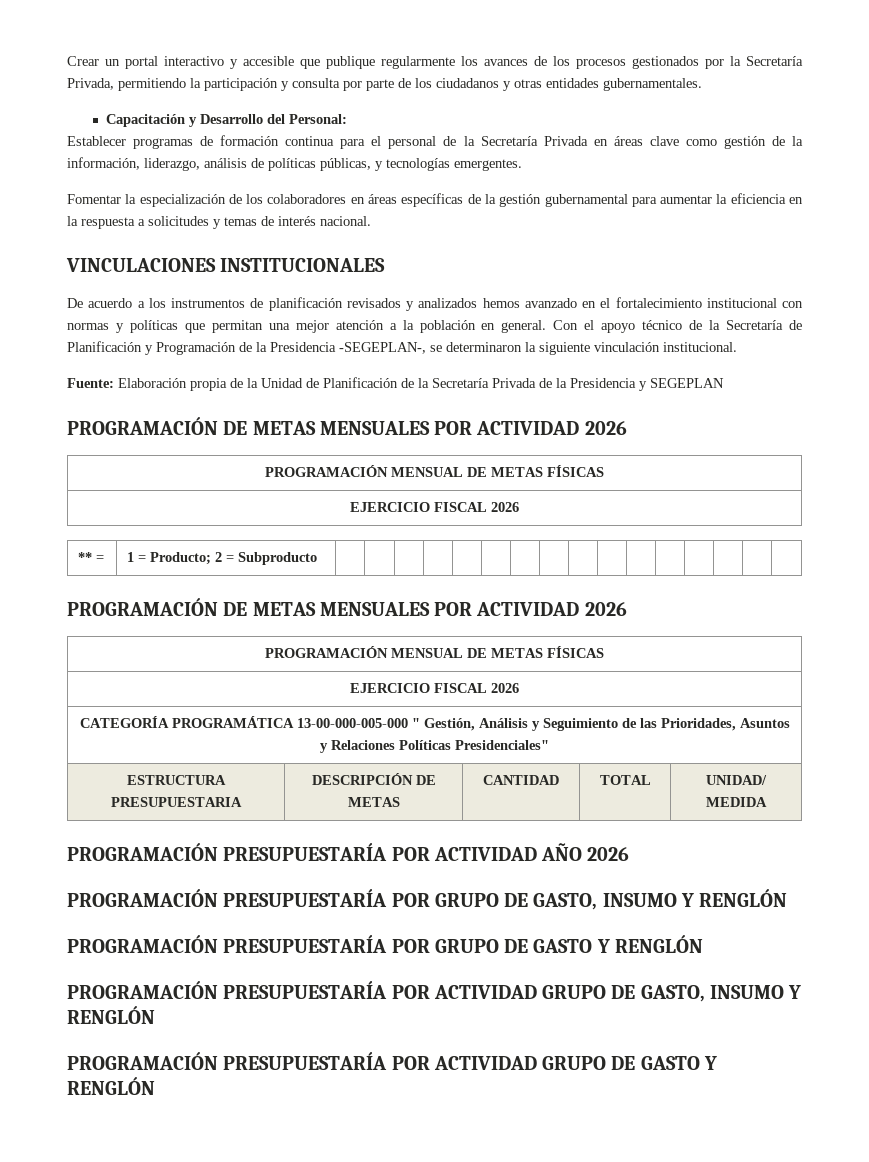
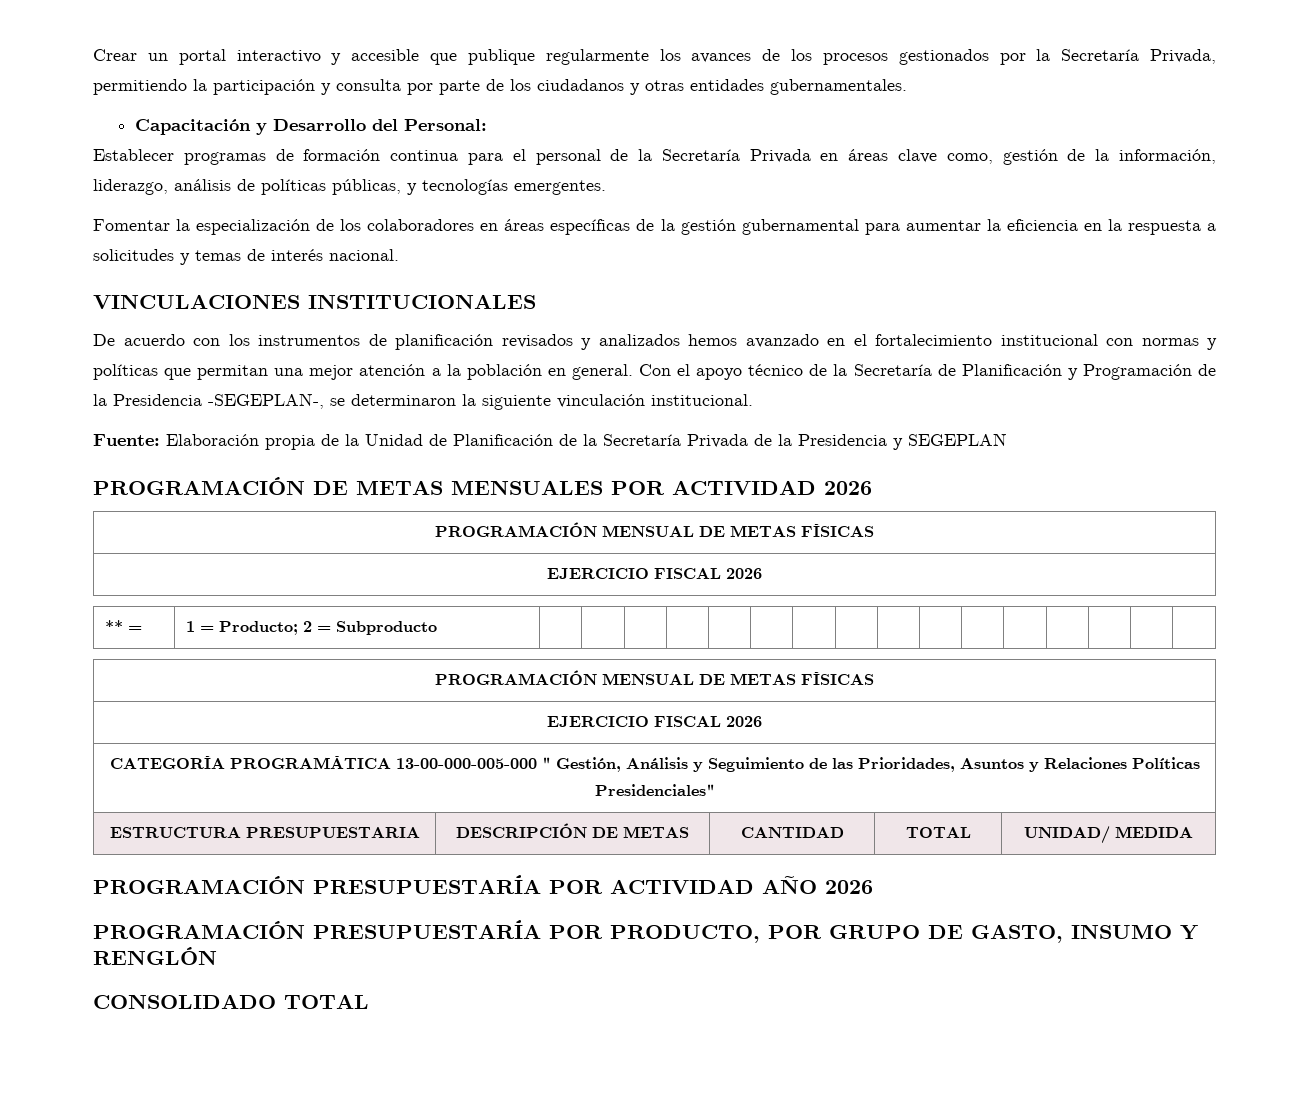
- Establecer programas de formación continua para el personal de la Secretaría Privada en áreas clave como gestión de la información, liderazgo, análisis de políticas públicas, y tecnologías emergentes.
+ Establecer programas de formación continua para el personal de la Secretaría Privada en áreas clave como, gestión de la información, liderazgo, análisis de políticas públicas, y tecnologías emergentes.
- De acuerdo a los instrumentos de planificación revisados y analizados hemos avanzado en el fortalecimiento institucional con normas y políticas que permitan una mejor atención a la población en general.
+ De acuerdo con los instrumentos de planificación revisados y analizados hemos avanzado en el fortalecimiento institucional con normas y políticas que permitan una mejor atención a la población en general.
  ** = | 1 = Producto; 2 = Subproducto | | | | | | | | | | | | | | | |
- PROGRAMACIÓN DE METAS MENSUALES POR ACTIVIDAD 2026
- PROGRAMACIÓN PRESUPUESTARÍA POR GRUPO DE GASTO, INSUMO Y RENGLÓN
- PROGRAMACIÓN PRESUPUESTARÍA POR GRUPO DE GASTO Y RENGLÓN
- PROGRAMACIÓN PRESUPUESTARÍA POR ACTIVIDAD GRUPO DE GASTO, INSUMO Y RENGLÓN
- PROGRAMACIÓN PRESUPUESTARÍA POR ACTIVIDAD GRUPO DE GASTO Y RENGLÓN
+ PROGRAMACIÓN PRESUPUESTARÍA POR PRODUCTO, POR GRUPO DE GASTO, INSUMO Y RENGLÓN
+ CONSOLIDADO TOTAL

